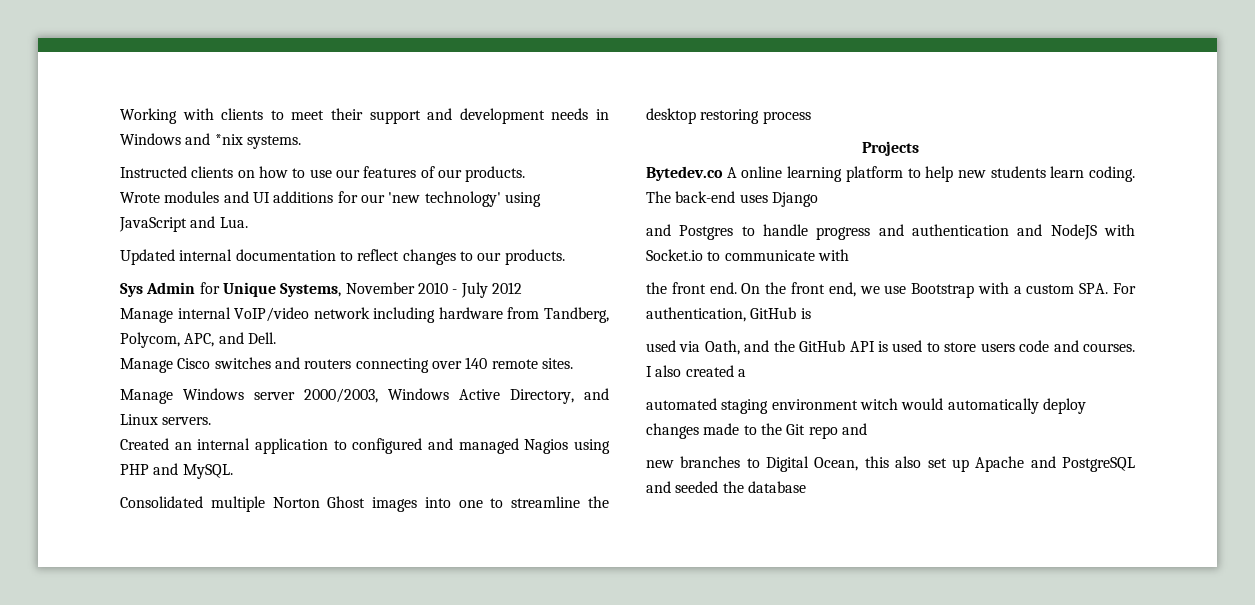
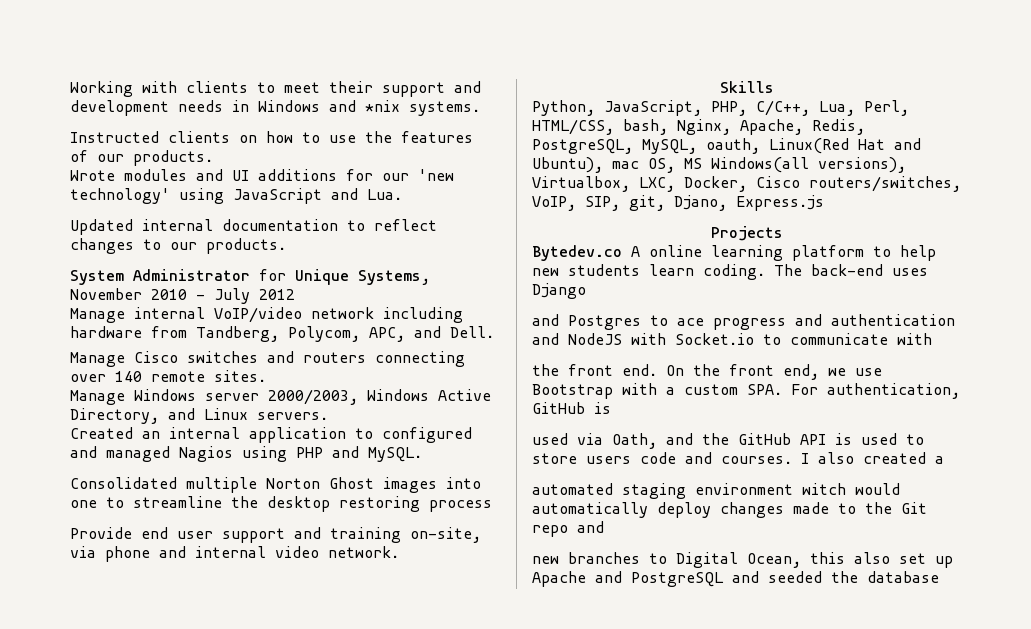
- Instructed clients on how to use our features of our products.
+ Instructed clients on how to use the features of our products.
- Sys Admin for Unique Systems, November 2010 - July 2012
+ System Administrator for Unique Systems, November 2010 - July 2012
+ Provide end user support and training on-site, via phone and internal video network.
+ Skills
+ Python, JavaScript, PHP, C/C++, Lua, Perl, HTML/CSS, bash, Nginx, Apache, Redis, PostgreSQL, MySQL, oauth, Linux(Red Hat and Ubuntu), mac OS, MS Windows(all versions), Virtualbox, LXC, Docker, Cisco routers/switches, VoIP, SIP, git, Djano, Express.js
- and Postgres to handle progress and authentication and NodeJS with Socket.io to communicate with
+ and Postgres to ace progress and authentication and NodeJS with Socket.io to communicate with

